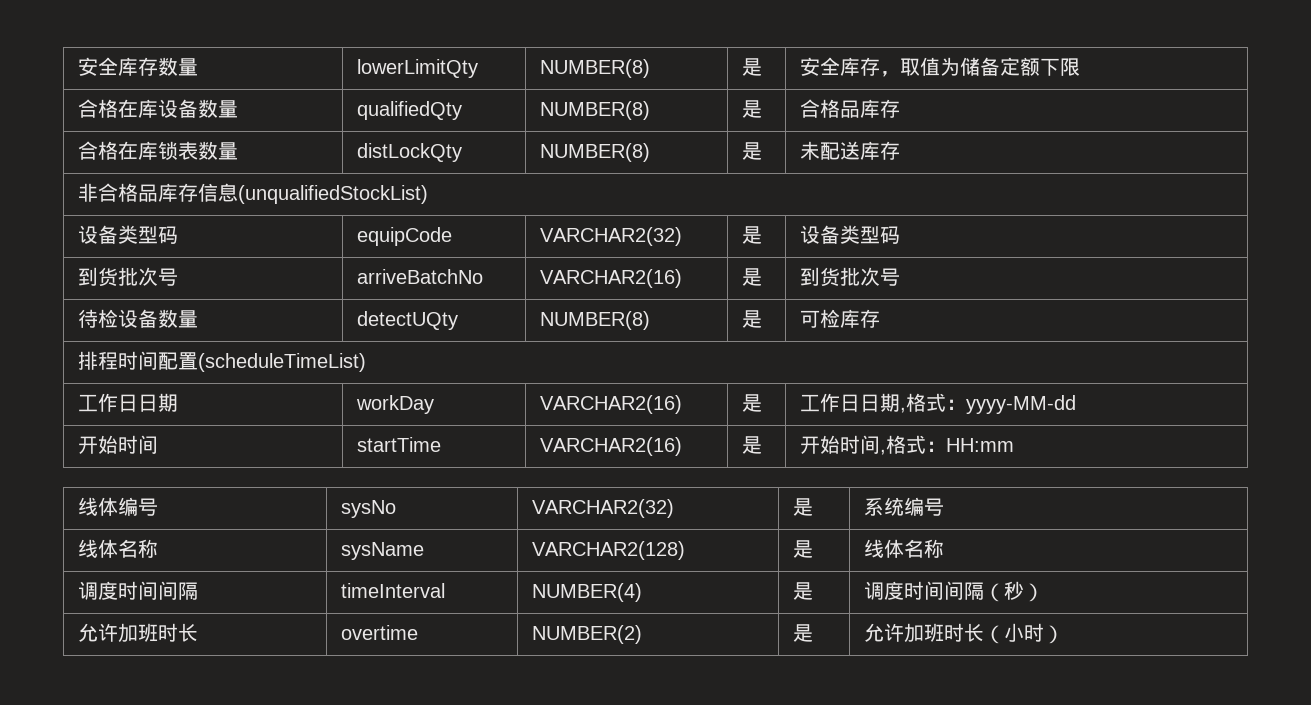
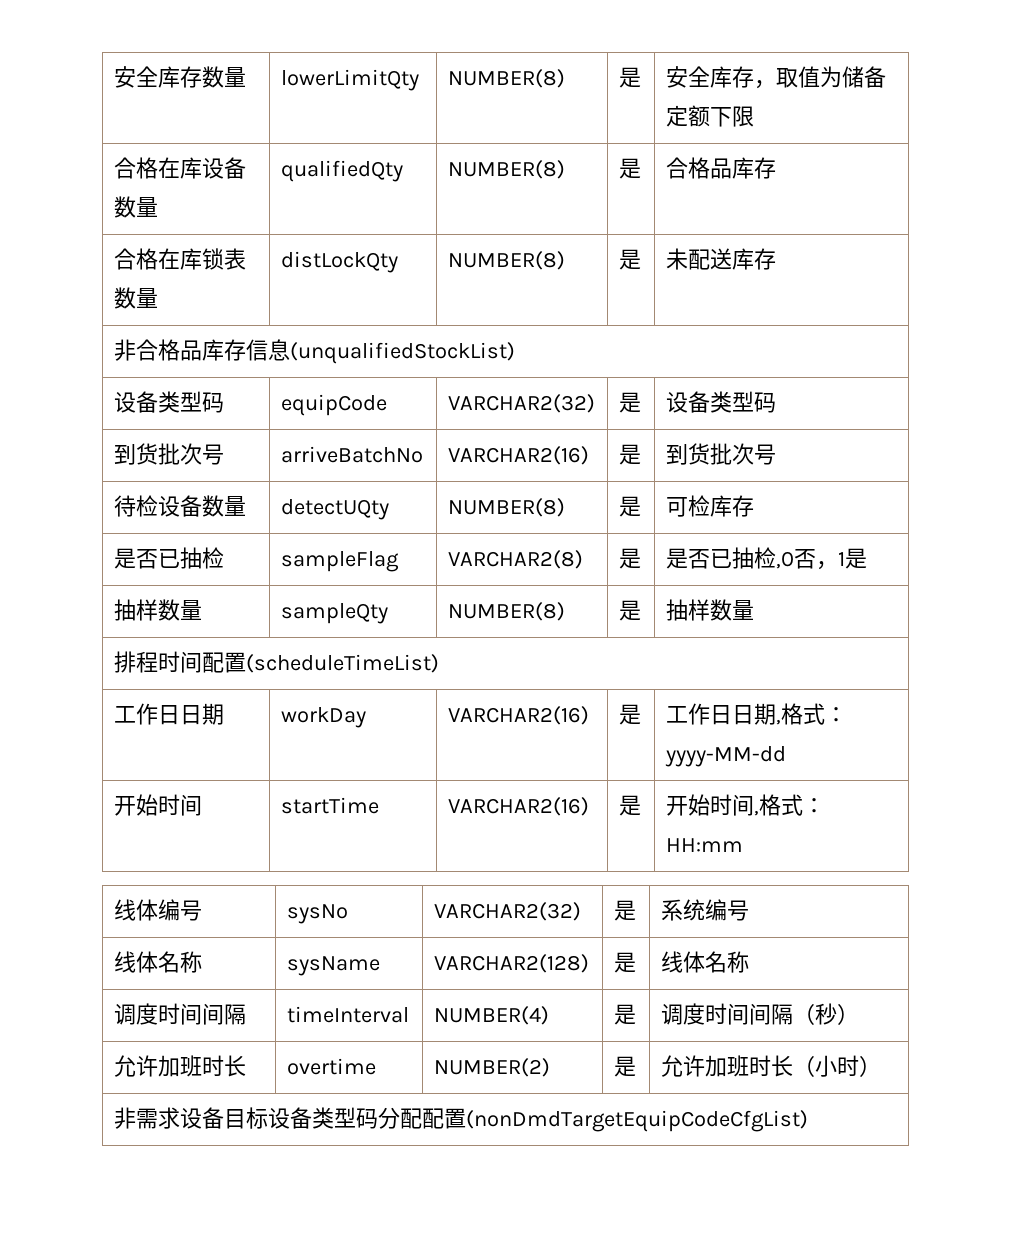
+ 是否已抽检 | sampleFlag | VARCHAR2(8) | 是 | 是否已抽检,0否，1是
+ 抽样数量 | sampleQty | NUMBER(8) | 是 | 抽样数量
+ 非需求设备目标设备类型码分配配置(nonDmdTargetEquipCodeCfgList)

